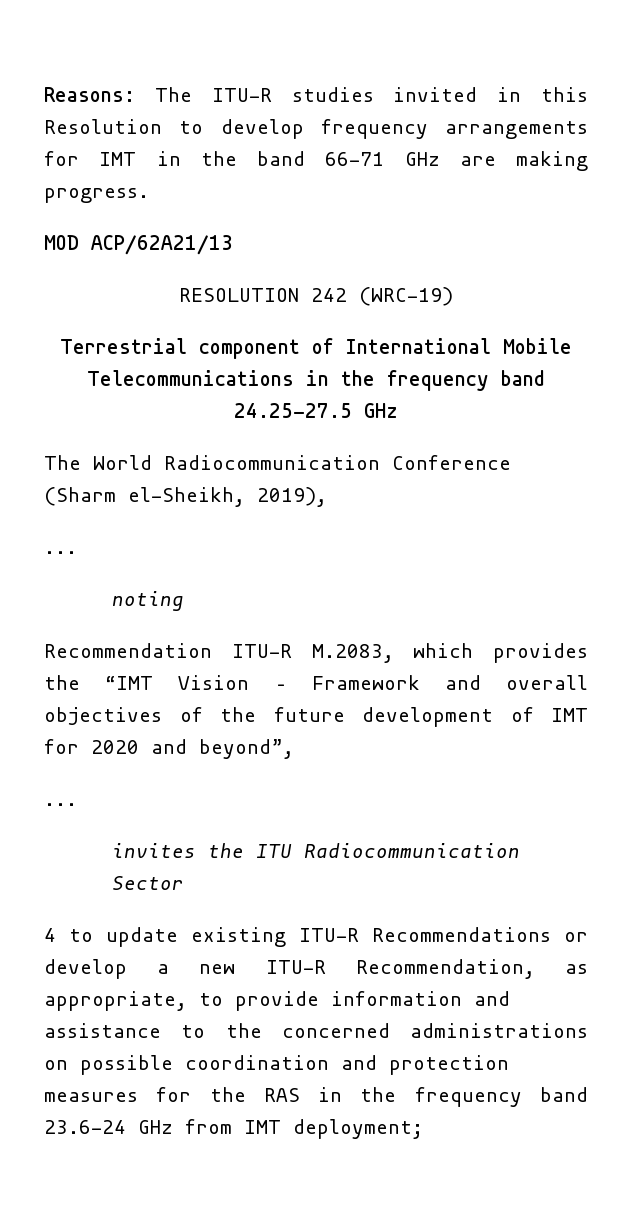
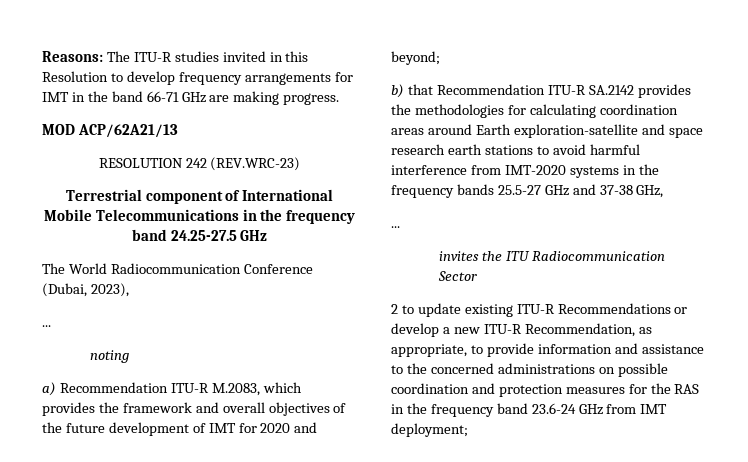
- RESOLUTION 242 (WRC-19)
+ RESOLUTION 242 (REV.WRC-23)
- The World Radiocommunication Conference (Sharm el-Sheikh, 2019),
+ The World Radiocommunication Conference (Dubai, 2023),
- Recommendation ITU-R M.2083, which provides the “IMT Vision – Framework and overall objectives of the future development of IMT for 2020 and beyond”,
+ a) Recommendation ITU-R M.2083, which provides the framework and overall objectives of the future development of IMT for 2020 and beyond;
+ b) that Recommendation ITU-R SA.2142 provides the methodologies for calculating coordination areas around Earth exploration-satellite and space research earth stations to avoid harmful interference from IMT-2020 systems in the frequency bands 25.5-27 GHz and 37-38 GHz,
- 4 to update existing ITU-R Recommendations or develop a new ITU-R Recommendation, as appropriate, to provide information and assistance to the concerned administrations on possible coordination and protection measures for the RAS in the frequency band 23.6-24 GHz from IMT deployment;
+ 2 to update existing ITU-R Recommendations or develop a new ITU-R Recommendation, as appropriate, to provide information and assistance to the concerned administrations on possible coordination and protection measures for the RAS in the frequency band 23.6-24 GHz from IMT deployment;

